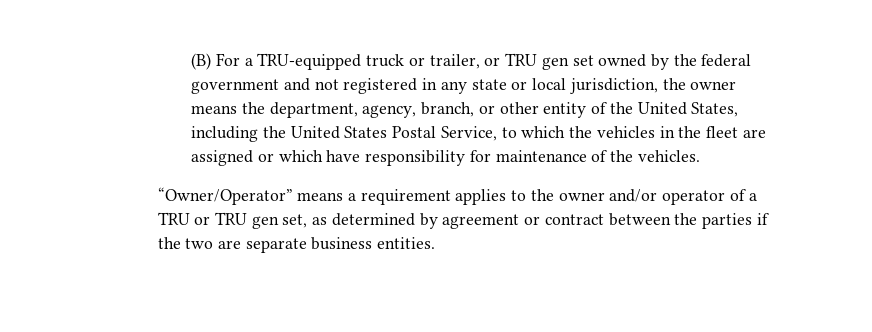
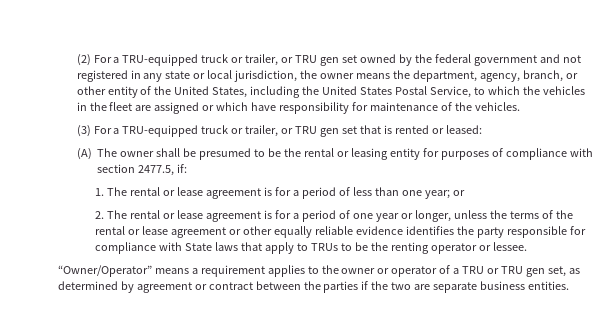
- (B) For a TRU-equipped truck or trailer, or TRU gen set owned by the federal government and not registered in any state or local jurisdiction, the owner means the department, agency, branch, or other entity of the United States, including the United States Postal Service, to which the vehicles in the fleet are assigned or which have responsibility for maintenance of the vehicles.
+ (2) For a TRU-equipped truck or trailer, or TRU gen set owned by the federal government and not registered in any state or local jurisdiction, the owner means the department, agency, branch, or other entity of the United States, including the United States Postal Service, to which the vehicles in the fleet are assigned or which have responsibility for maintenance of the vehicles.
+ (3) For a TRU-equipped truck or trailer, or TRU gen set that is rented or leased:
+ (A) The owner shall be presumed to be the rental or leasing entity for purposes of compliance with section 2477.5, if:
+ 1. The rental or lease agreement is for a period of less than one year; or
+ 2. The rental or lease agreement is for a period of one year or longer, unless the terms of the rental or lease agreement or other equally reliable evidence identifies the party responsible for compliance with State laws that apply to TRUs to be the renting operator or lessee.
- “Owner/Operator” means a requirement applies to the owner and/or operator of a TRU or TRU gen set, as determined by agreement or contract between the parties if the two are separate business entities.
+ “Owner/Operator” means a requirement applies to the owner or operator of a TRU or TRU gen set, as determined by agreement or contract between the parties if the two are separate business entities.

